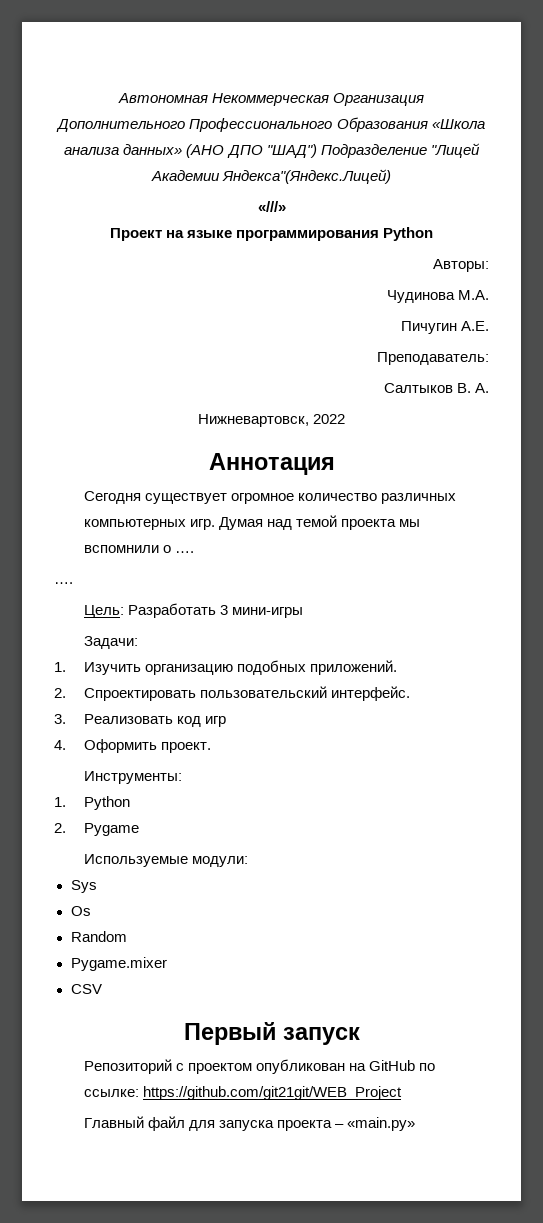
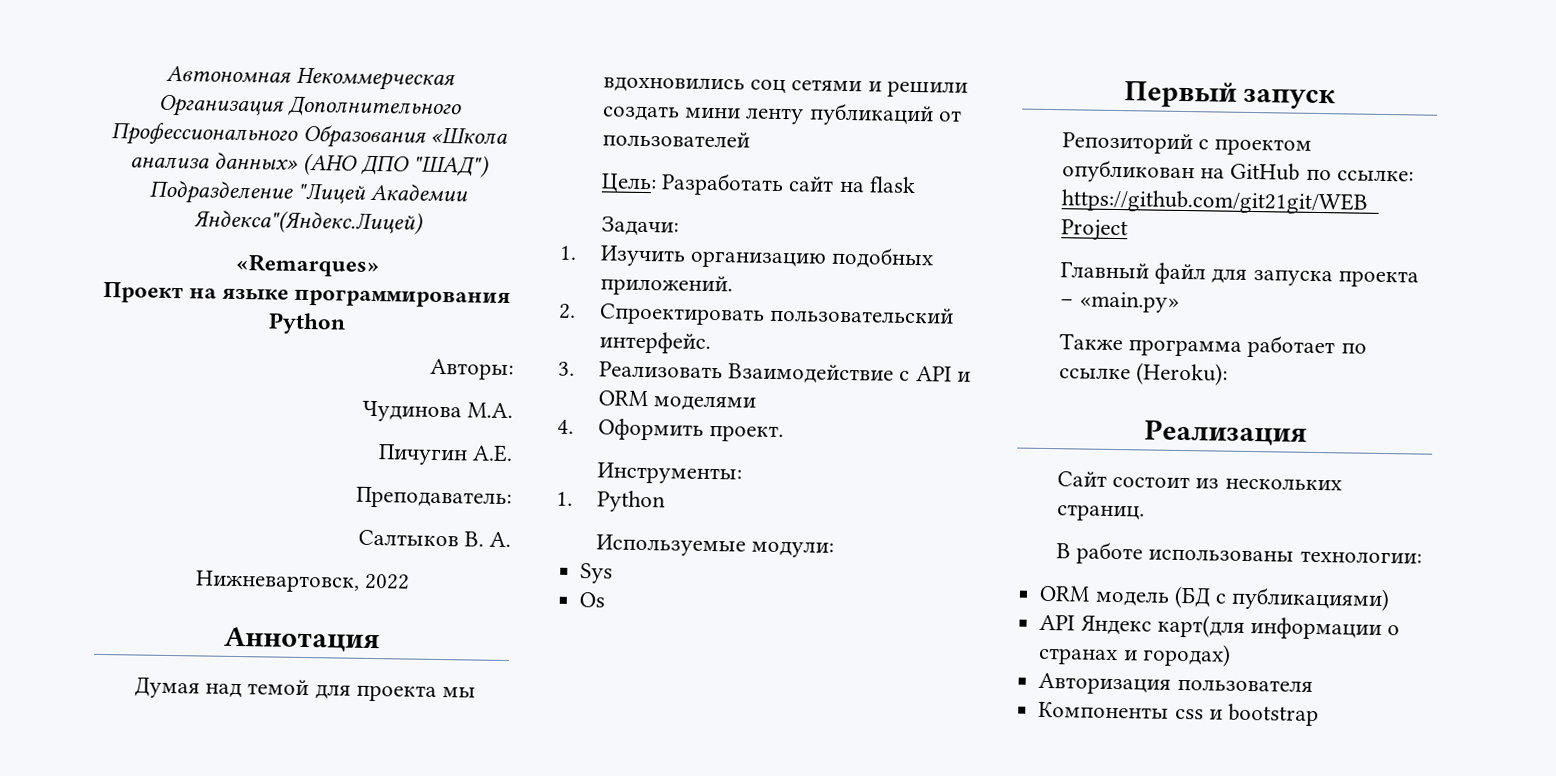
- «///»
+ «Remarques»
- Сегодня существует огромное количество различных компьютерных игр. Думая над темой проекта мы вспомнили о ….
- ….
+ Думая над темой для проекта мы вдохновились соц сетями и решили создать мини ленту публикаций от пользователей
- Цель: Разработать 3 мини-игры
+ Цель: Разработать сайт на flask
- 3. Реализовать код игр
+ 3. Реализовать Взаимодействие с API и ORM моделями
- 2. Pygame
- Random
- Pygame.mixer
- CSV
+ Также программа работает по ссылке (Heroku):
+ Реализация
+ Сайт состоит из нескольких страниц.
+ В работе использованы технологии:
+ ORM модель (БД с публикациями)
+ API Яндекс карт(для информации о странах и городах)
+ Авторизация пользователя
+ Компоненты css и bootstrap

